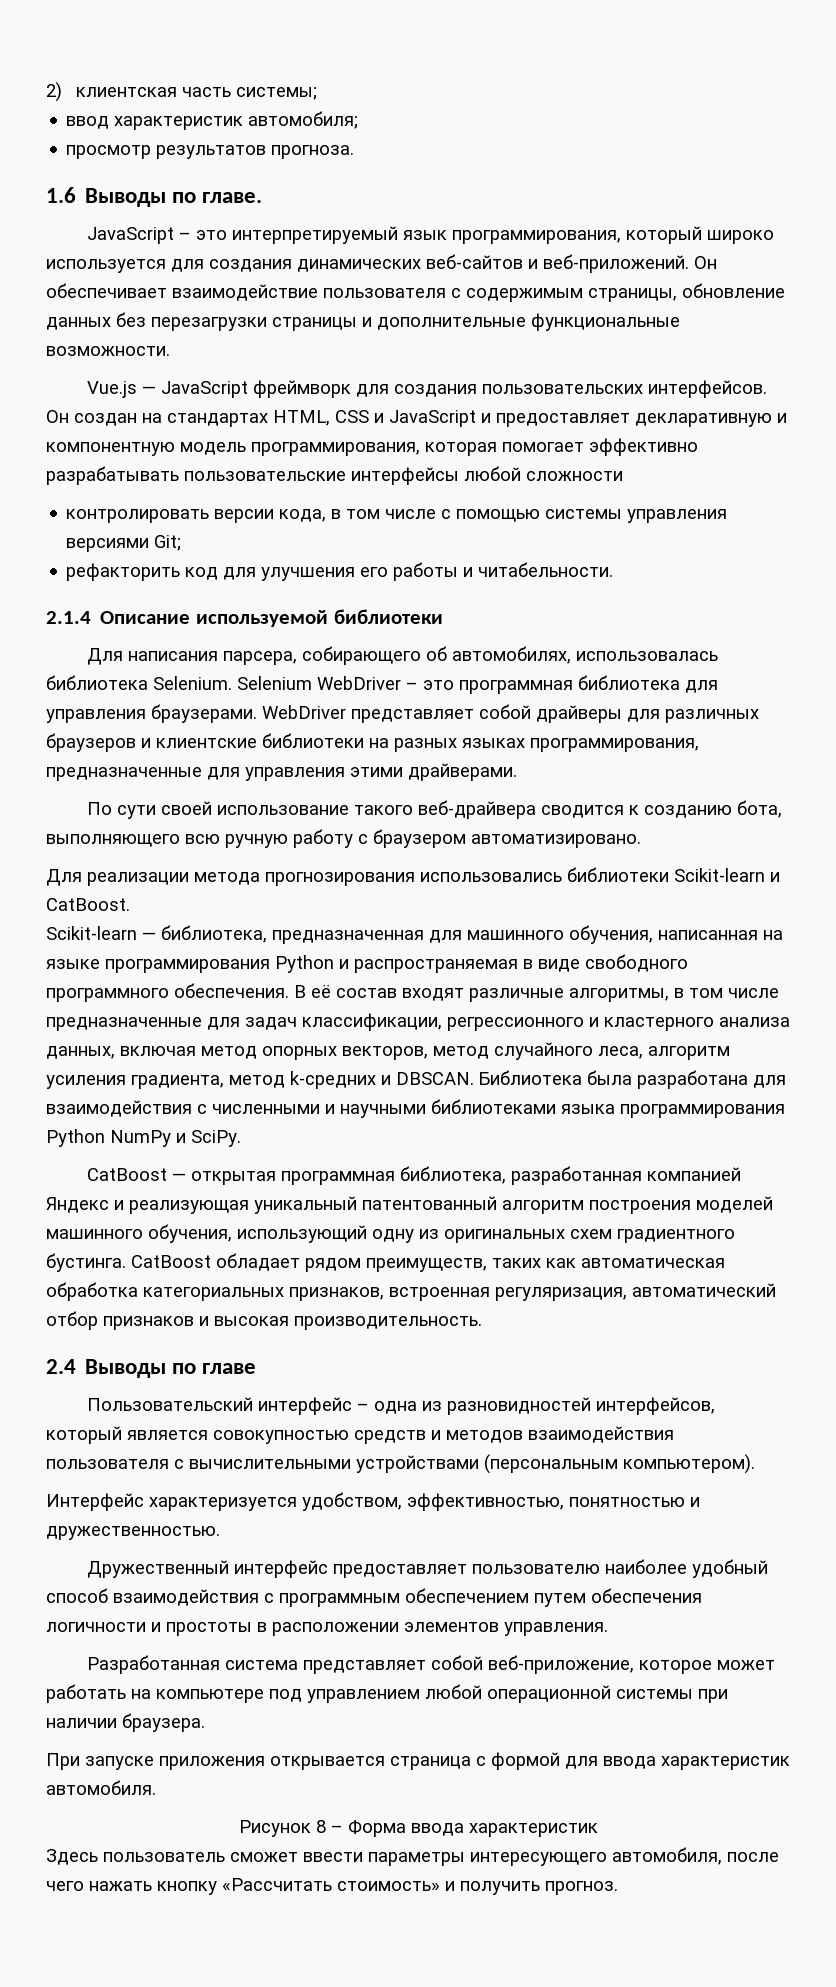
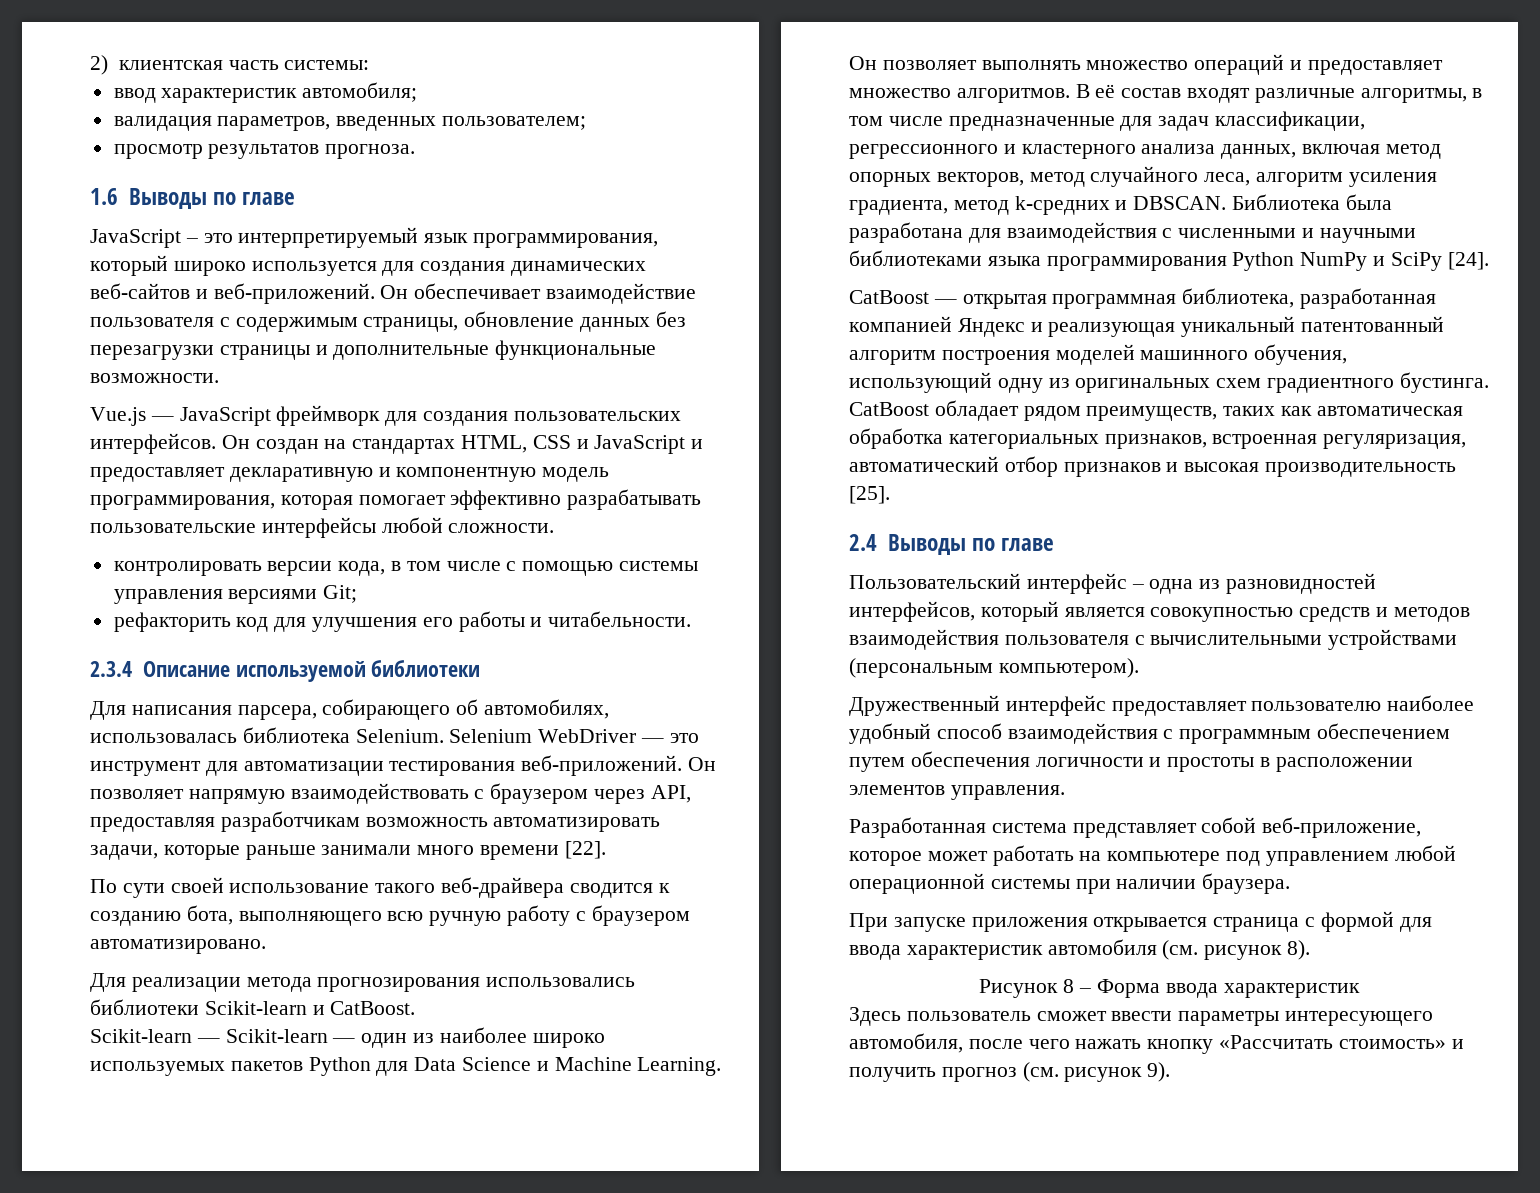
- 2) клиентская часть системы;
+ 2) клиентская часть системы:
+ валидация параметров, введенных пользователем;
- 1.6 Выводы по главе.
+ 1.6 Выводы по главе
- Он создан на стандартах HTML, CSS и JavaScript и предоставляет декларативную и компонентную модель программирования, которая помогает эффективно разрабатывать пользовательские интерфейсы любой сложности
+ Он создан на стандартах HTML, CSS и JavaScript и предоставляет декларативную и компонентную модель программирования, которая помогает эффективно разрабатывать пользовательские интерфейсы любой сложности.
- 2.1.4 Описание используемой библиотеки
+ 2.3.4 Описание используемой библиотеки
- Selenium WebDriver – это программная библиотека для управления браузерами. WebDriver представляет собой драйверы для различных браузеров и клиентские библиотеки на разных языках программирования, предназначенные для управления этими драйверами.
+ Selenium WebDriver — это инструмент для автоматизации тестирования веб-приложений. Он позволяет напрямую взаимодействовать с браузером через API, предоставляя разработчикам возможность автоматизировать задачи, которые раньше занимали много времени [22].
- Scikit-learn — библиотека, предназначенная для машинного обучения, написанная на языке программирования Python и распространяемая в виде свободного программного обеспечения.
+ Scikit-learn — Scikit-learn — один из наиболее широко используемых пакетов Python для Data Science и Machine Learning. Он позволяет выполнять множество операций и предоставляет множество алгоритмов.
- Библиотека была разработана для взаимодействия с численными и научными библиотеками языка программирования Python NumPy и SciPy.
+ Библиотека была разработана для взаимодействия с численными и научными библиотеками языка программирования Python NumPy и SciPy [24].
- CatBoost обладает рядом преимуществ, таких как автоматическая обработка категориальных признаков, встроенная регуляризация, автоматический отбор признаков и высокая производительность.
+ CatBoost обладает рядом преимуществ, таких как автоматическая обработка категориальных признаков, встроенная регуляризация, автоматический отбор признаков и высокая производительность [25].
- Интерфейс характеризуется удобством, эффективностью, понятностью и дружественностью.
- При запуске приложения открывается страница с формой для ввода характеристик автомобиля.
+ При запуске приложения открывается страница с формой для ввода характеристик автомобиля (см. рисунок 8).
- Здесь пользователь сможет ввести параметры интересующего автомобиля, после чего нажать кнопку «Рассчитать стоимость» и получить прогноз.
+ Здесь пользователь сможет ввести параметры интересующего автомобиля, после чего нажать кнопку «Рассчитать стоимость» и получить прогноз (см. рисунок 9).

